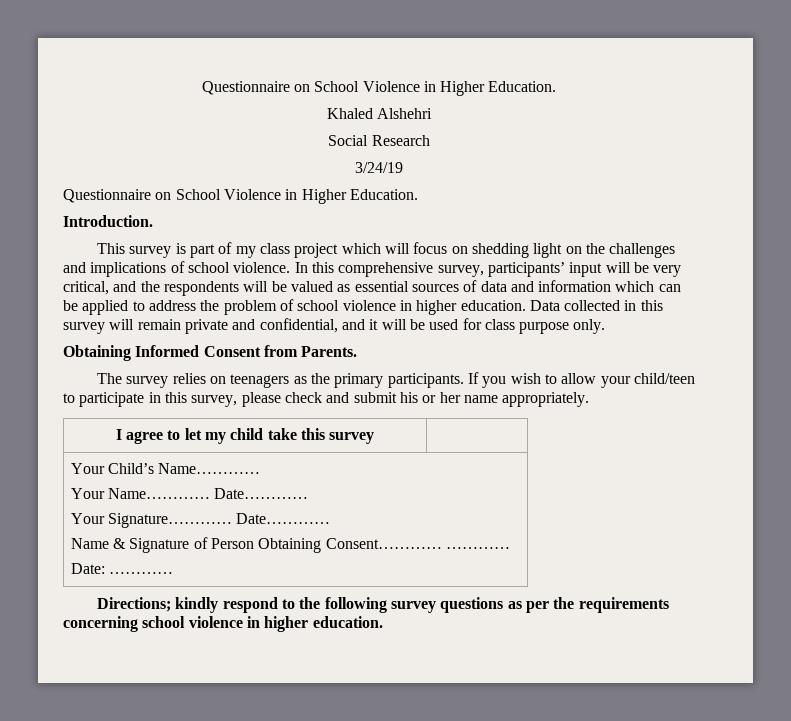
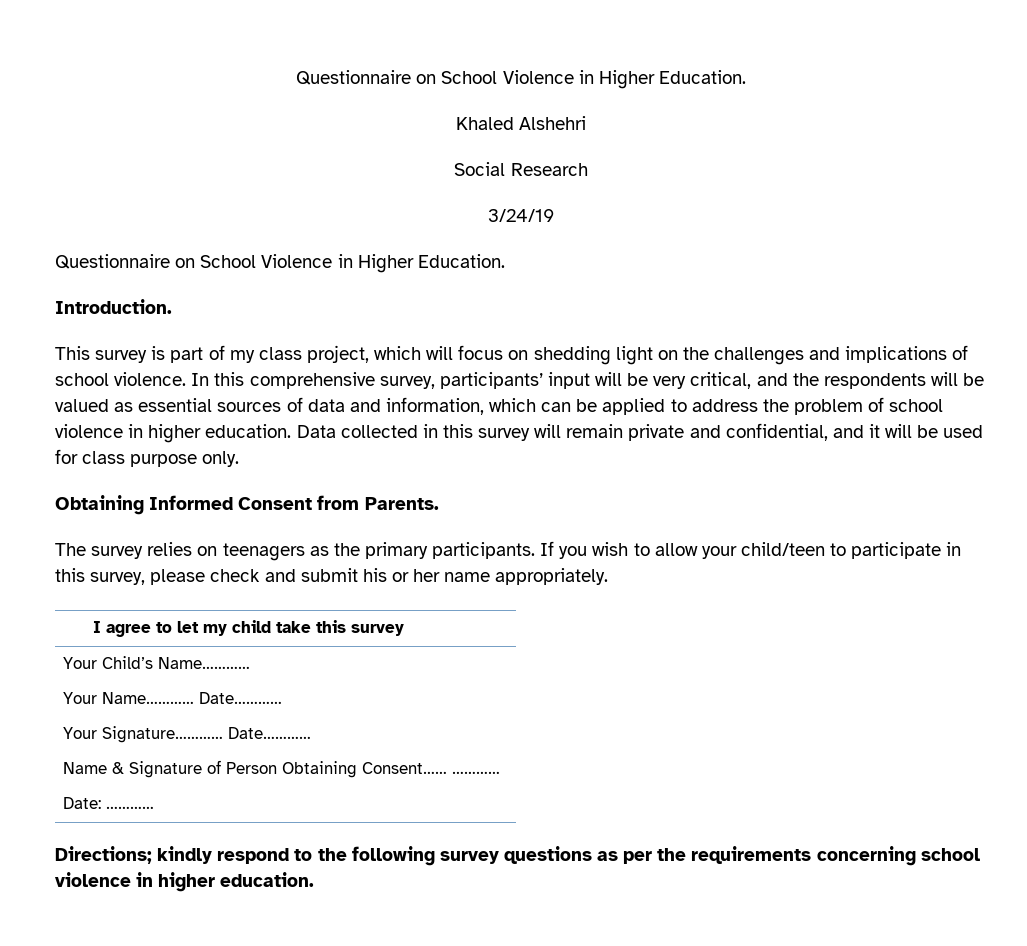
- This survey is part of my class project which will focus on shedding light on the challenges and implications of school violence.
+ This survey is part of my class project, which will focus on shedding light on the challenges and implications of school violence.
- In this comprehensive survey, participants’ input will be very critical, and the respondents will be valued as essential sources of data and information which can be applied to address the problem of school violence in higher education.
+ In this comprehensive survey, participants’ input will be very critical, and the respondents will be valued as essential sources of data and information, which can be applied to address the problem of school violence in higher education.
  Your Child’s Name…………
  Your Name………… Date…………
  Your Signature………… Date…………
- Name & Signature of Person Obtaining Consent………… …………
+ Name & Signature of Person Obtaining Consent…… …………

